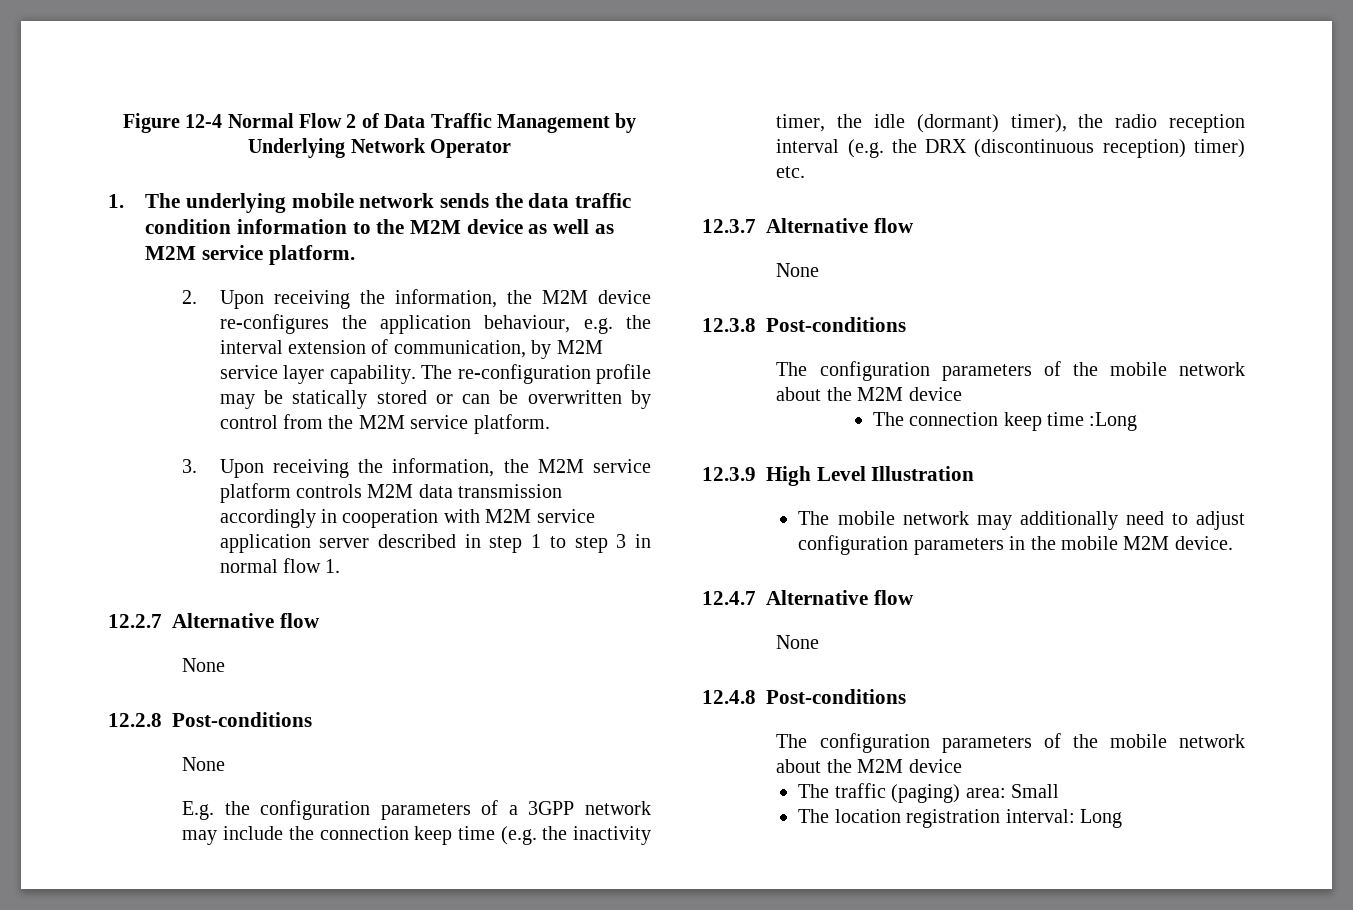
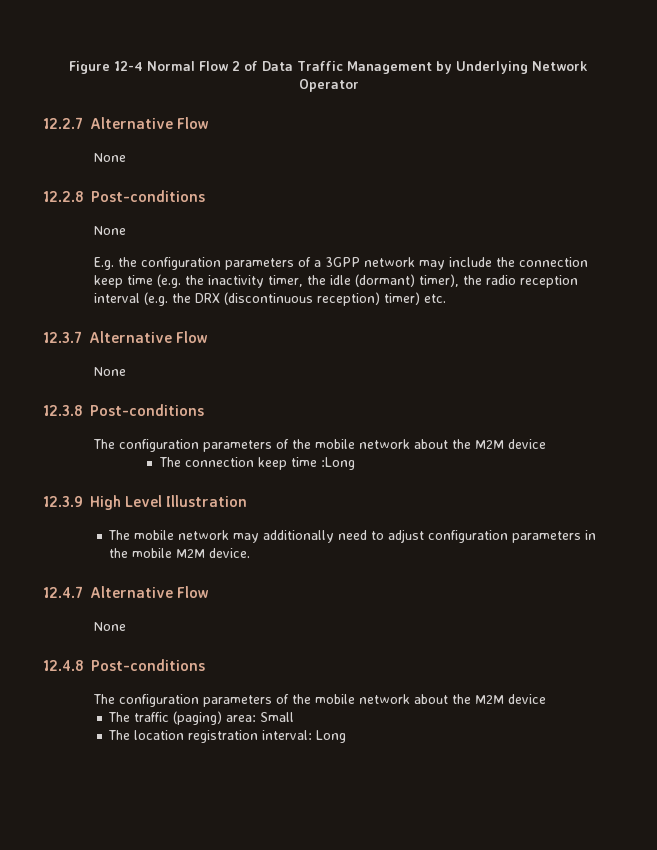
- 1. The underlying mobile network sends the data traffic condition information to the M2M device as well as M2M service platform.
- 2. Upon receiving the information, the M2M device re-configures the application behaviour, e.g. the interval extension of communication, by M2M service layer capability. The re-configuration profile may be statically stored or can be overwritten by control from the M2M service platform.
- 3. Upon receiving the information, the M2M service platform controls M2M data transmission accordingly in cooperation with M2M service application server described in step 1 to step 3 in normal flow 1.
- 12.2.7 Alternative flow
+ 12.2.7 Alternative Flow
- 12.3.7 Alternative flow
+ 12.3.7 Alternative Flow
- 12.4.7 Alternative flow
+ 12.4.7 Alternative Flow

